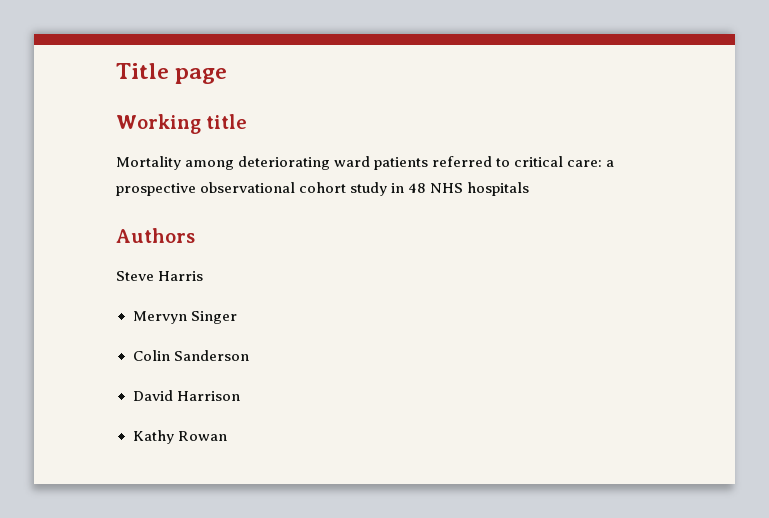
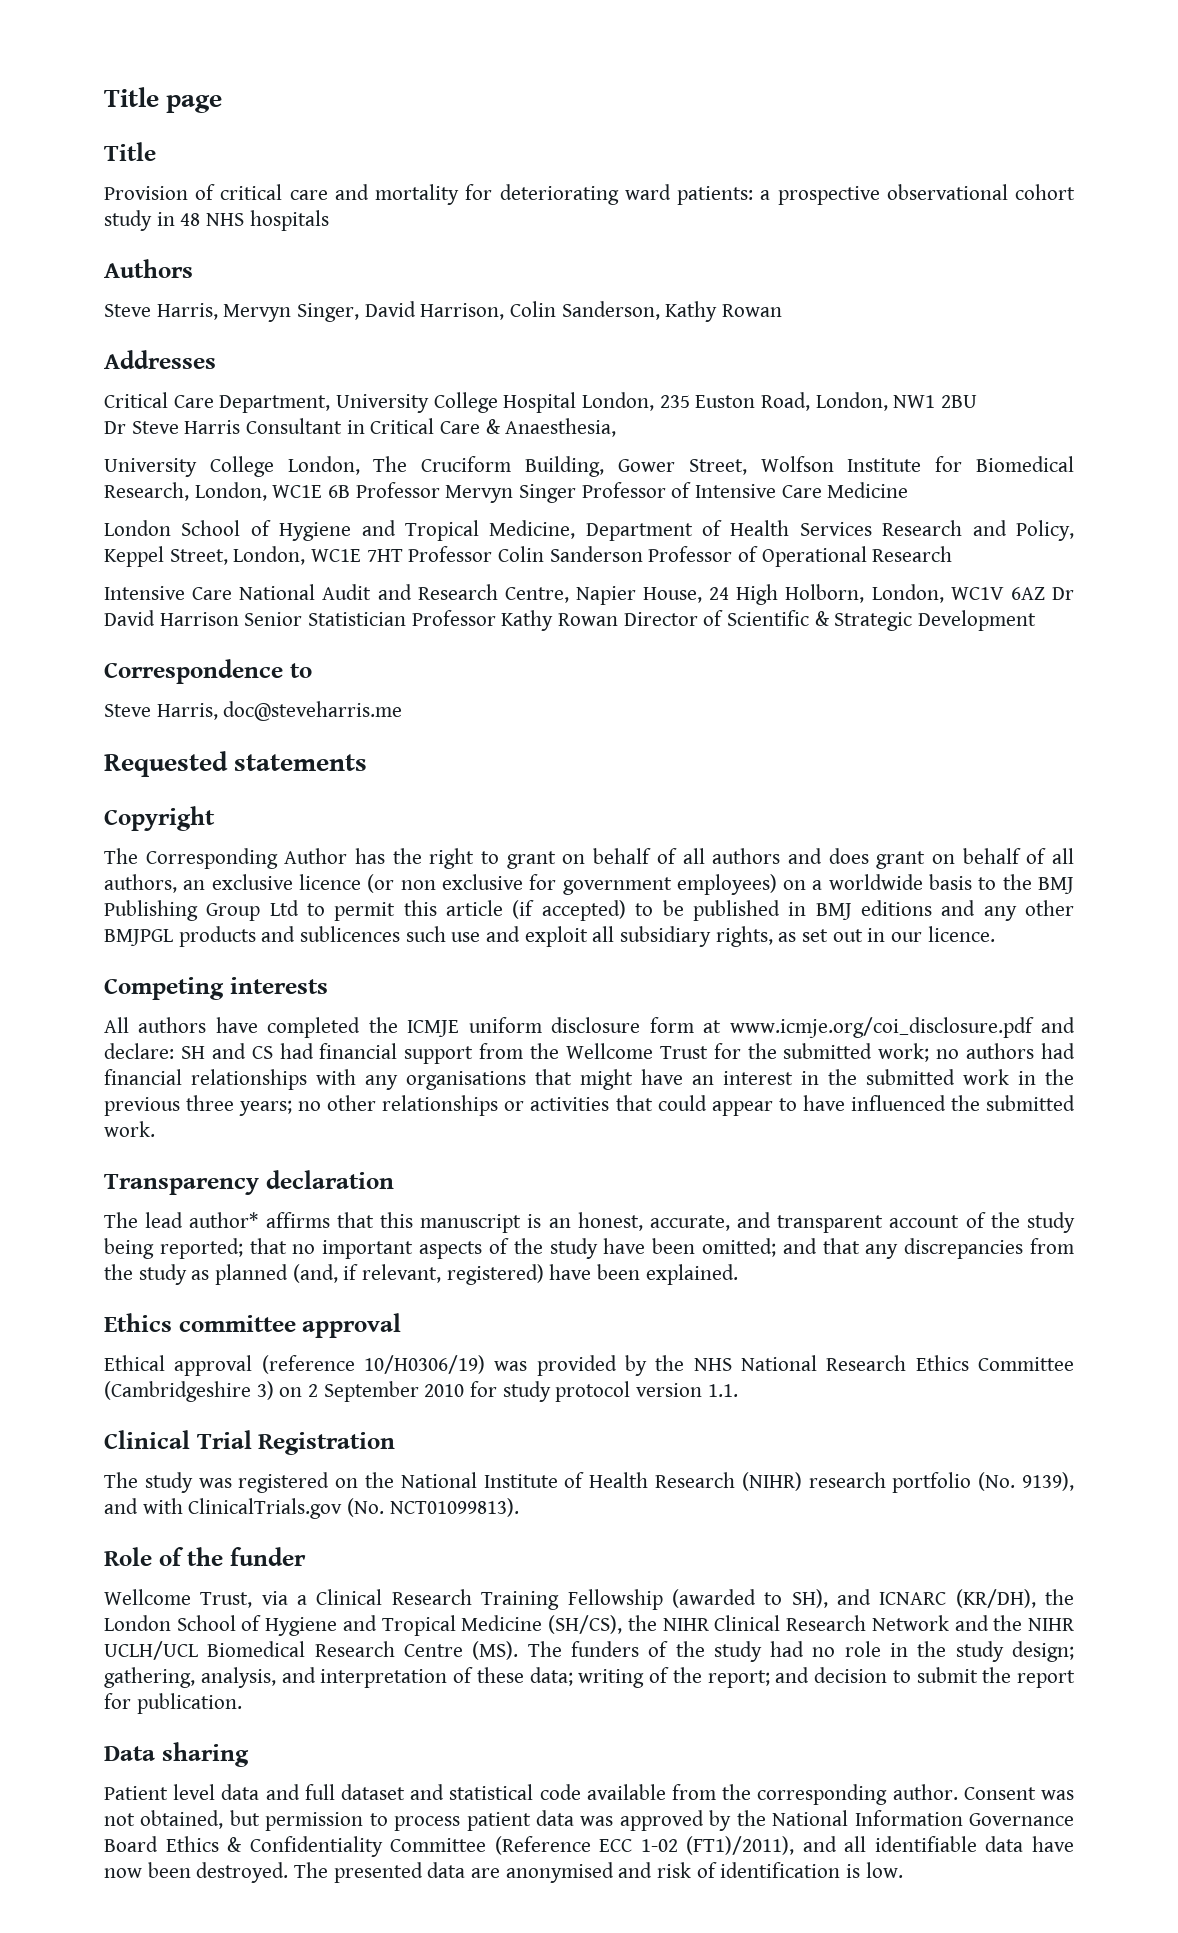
  Title page
- Working title
- Mortality among deteriorating ward patients referred to critical care: a prospective observational cohort study in 48 NHS hospitals
+ Title
+ Provision of critical care and mortality for deteriorating ward patients: a prospective observational cohort study in 48 NHS hospitals
- Steve Harris
- Mervyn Singer
- Colin Sanderson
- David Harrison
- Kathy Rowan
+ Steve Harris, Mervyn Singer, David Harrison, Colin Sanderson, Kathy Rowan
+ Addresses
+ Critical Care Department, University College Hospital London, 235 Euston Road, London, NW1 2BU
+ Dr Steve Harris Consultant in Critical Care & Anaesthesia,
+ University College London, The Cruciform Building, Gower Street, Wolfson Institute for Biomedical Research, London, WC1E 6B Professor Mervyn Singer Professor of Intensive Care Medicine
+ London School of Hygiene and Tropical Medicine, Department of Health Services Research and Policy, Keppel Street, London, WC1E 7HT Professor Colin Sanderson Professor of Operational Research
+ Intensive Care National Audit and Research Centre, Napier House, 24 High Holborn, London, WC1V 6AZ Dr David Harrison Senior Statistician Professor Kathy Rowan Director of Scientific & Strategic Development
+ Correspondence to
+ Steve Harris, doc@steveharris.me
+ Requested statements
+ Copyright
+ The Corresponding Author has the right to grant on behalf of all authors and does grant on behalf of all authors, an exclusive licence (or non exclusive for government employees) on a worldwide basis to the BMJ Publishing Group Ltd to permit this article (if accepted) to be published in BMJ editions and any other BMJPGL products and sublicences such use and exploit all subsidiary rights, as set out in our licence.
+ Competing interests
+ All authors have completed the ICMJE uniform disclosure form at www.icmje.org/coi_disclosure.pdf and declare: SH and CS had financial support from the Wellcome Trust for the submitted work; no authors had financial relationships with any organisations that might have an interest in the submitted work in the previous three years; no other relationships or activities that could appear to have influenced the submitted work.
+ Transparency declaration
+ The lead author* affirms that this manuscript is an honest, accurate, and transparent account of the study being reported; that no important aspects of the study have been omitted; and that any discrepancies from the study as planned (and, if relevant, registered) have been explained.
+ Ethics committee approval
+ Ethical approval (reference 10/H0306/19) was provided by the NHS National Research Ethics Committee (Cambridgeshire 3) on 2 September 2010 for study protocol version 1.1.
+ Clinical Trial Registration
+ The study was registered on the National Institute of Health Research (NIHR) research portfolio (No. 9139), and with ClinicalTrials.gov (No. NCT01099813).
+ Role of the funder
+ Wellcome Trust, via a Clinical Research Training Fellowship (awarded to SH), and ICNARC (KR/DH), the London School of Hygiene and Tropical Medicine (SH/CS), the NIHR Clinical Research Network and the NIHR UCLH/UCL Biomedical Research Centre (MS). The funders of the study had no role in the study design; gathering, analysis, and interpretation of these data; writing of the report; and decision to submit the report for publication.
+ Data sharing
+ Patient level data and full dataset and statistical code available from the corresponding author. Consent was not obtained, but permission to process patient data was approved by the National Information Governance Board Ethics & Confidentiality Committee (Reference ECC 1-02 (FT1)/2011), and all identifiable data have now been destroyed. The presented data are anonymised and risk of identification is low.

